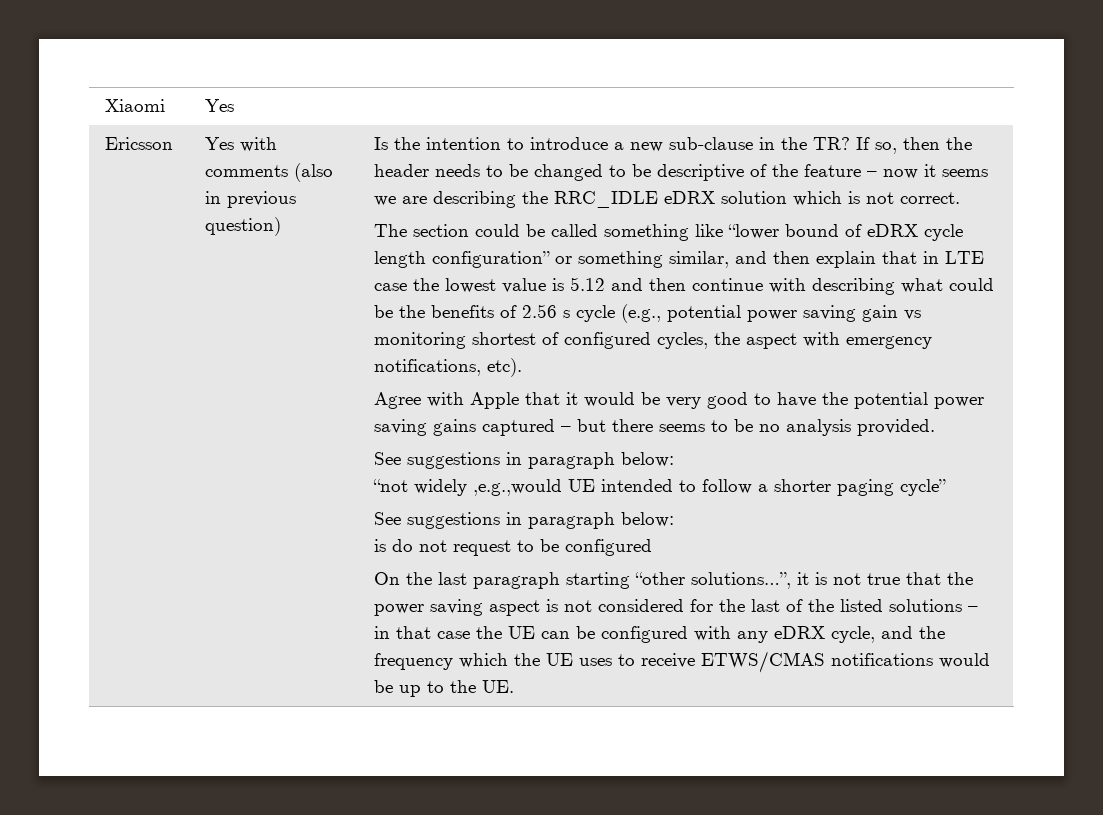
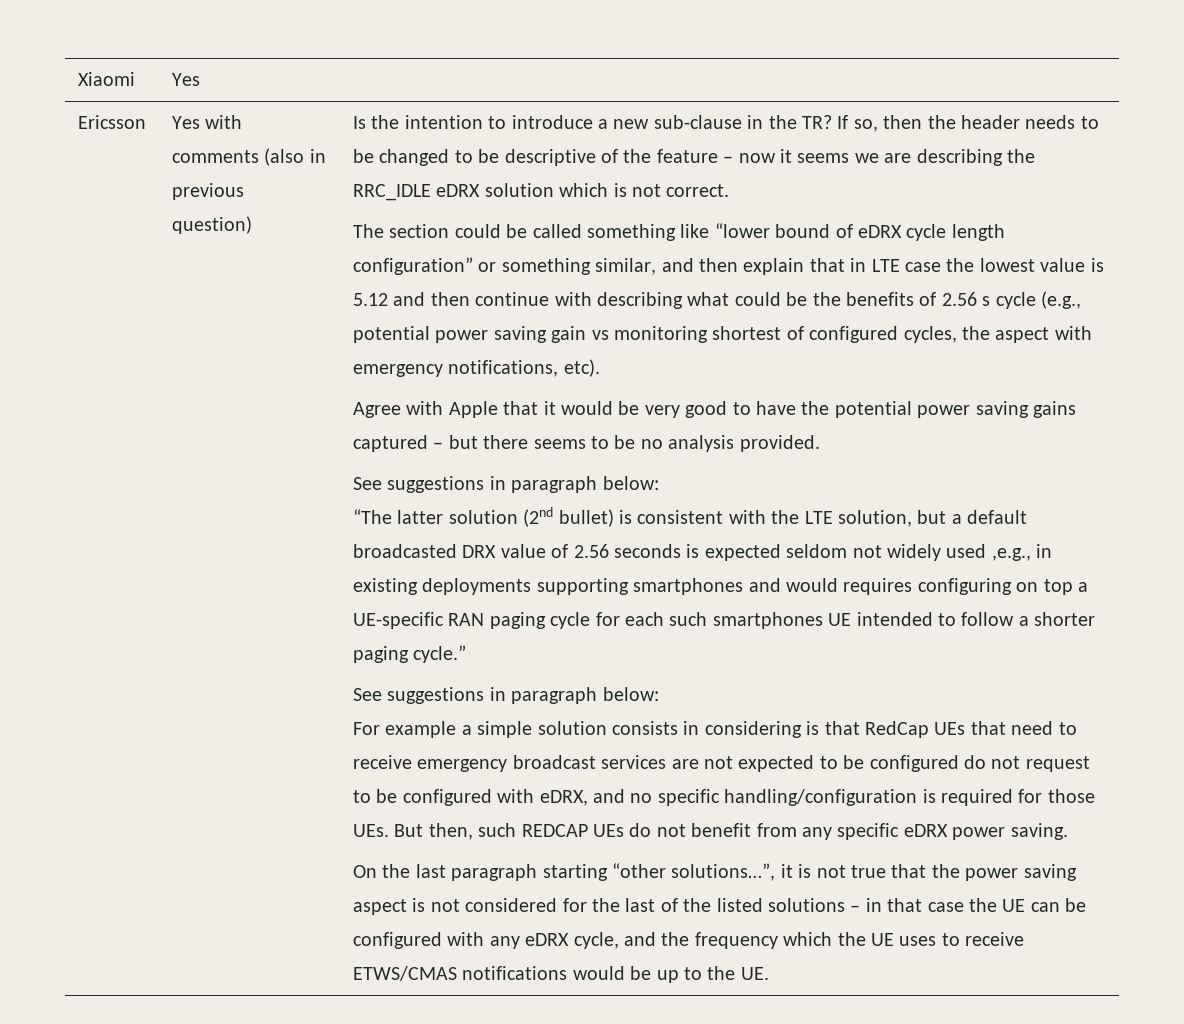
- “not widely ,e.g.,would UE intended to follow a shorter paging cycle”
+ “The latter solution (2nd bullet) is consistent with the LTE solution, but a default broadcasted DRX value of 2.56 seconds is expected seldom not widely used ,e.g., in existing deployments supporting smartphones and would requires configuring on top a UE-specific RAN paging cycle for each such smartphones UE intended to follow a shorter paging cycle.”
  See suggestions in paragraph below:
- is do not request to be configured
+ For example a simple solution consists in considering is that RedCap UEs that need to receive emergency broadcast services are not expected to be configured do not request to be configured with eDRX, and no specific handling/configuration is required for those UEs. But then, such REDCAP UEs do not benefit from any specific eDRX power saving.

